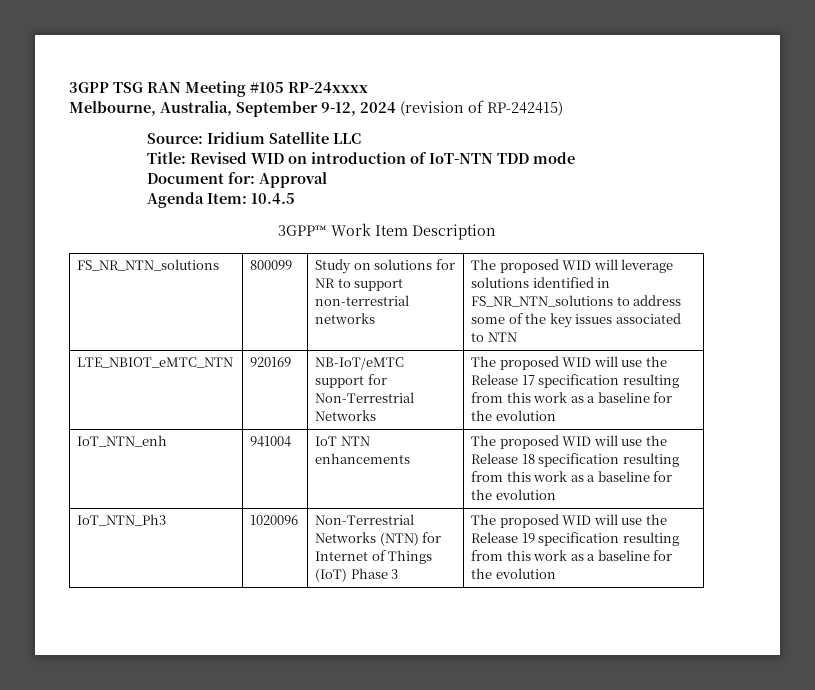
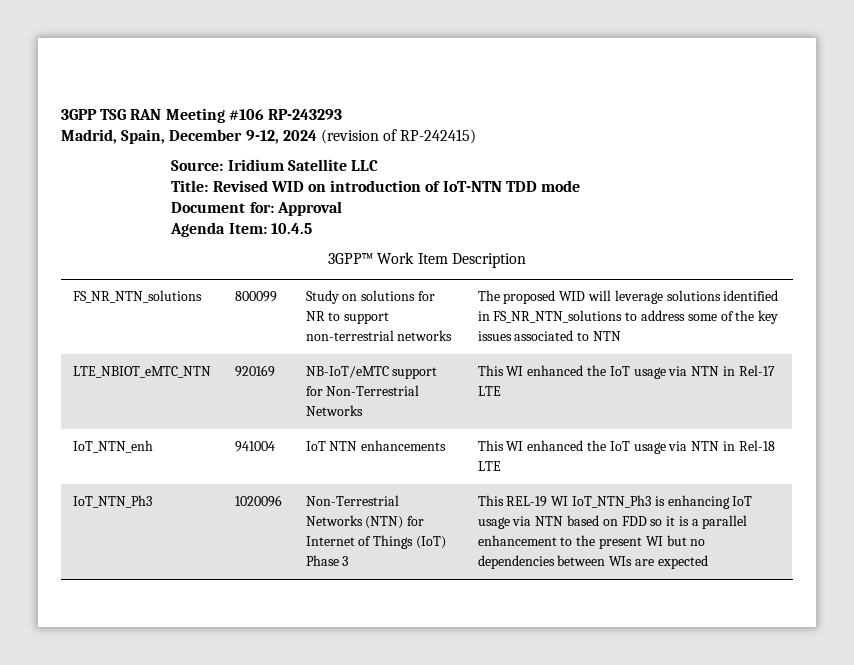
- 3GPP TSG RAN Meeting #105 RP-24xxxx
- Melbourne, Australia, September 9-12, 2024 (revision of RP-242415)
+ 3GPP TSG RAN Meeting #106 RP-243293
+ Madrid, Spain, December 9-12, 2024 (revision of RP-242415)
- LTE_NBIOT_eMTC_NTN | 920169 | NB-IoT/eMTC support for Non-Terrestrial Networks | The proposed WID will use the Release 17 specification resulting from this work as a baseline for the evolution
+ LTE_NBIOT_eMTC_NTN | 920169 | NB-IoT/eMTC support for Non-Terrestrial Networks | This WI enhanced the IoT usage via NTN in Rel-17 LTE
- IoT_NTN_enh | 941004 | IoT NTN enhancements | The proposed WID will use the Release 18 specification resulting from this work as a baseline for the evolution
+ IoT_NTN_enh | 941004 | IoT NTN enhancements | This WI enhanced the IoT usage via NTN in Rel-18 LTE
- The proposed WID will use the Release 19 specification resulting from this work as a baseline for the evolution
+ This REL-19 WI IoT_NTN_Ph3 is enhancing IoT usage via NTN based on FDD so it is a parallel enhancement to the present WI but no dependencies between WIs are expected

